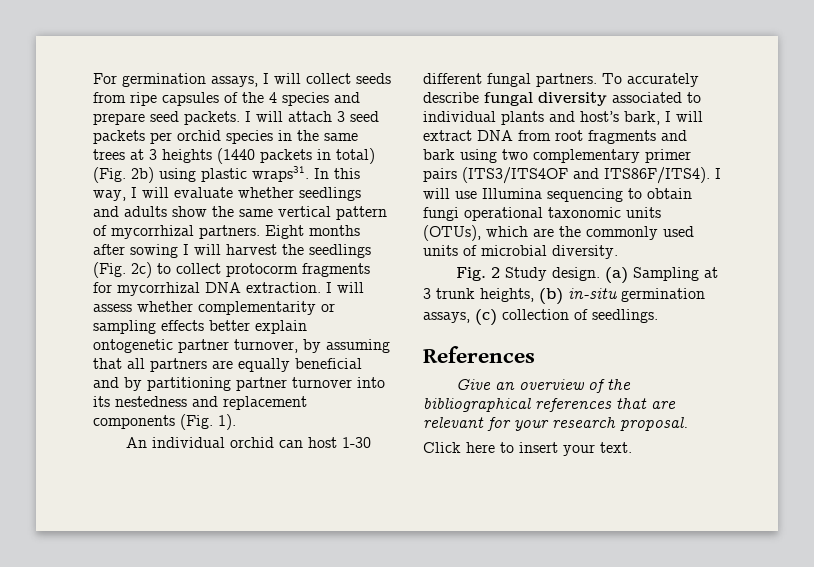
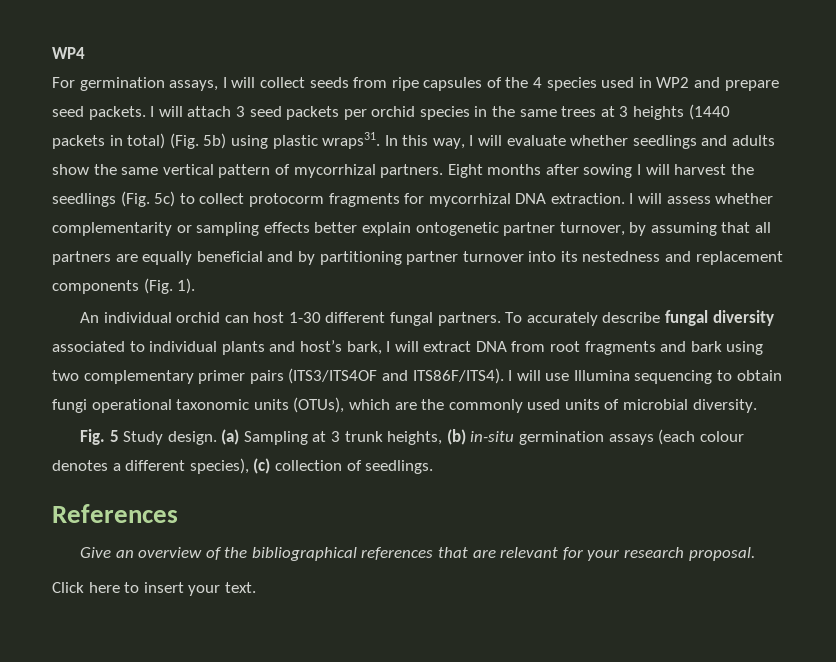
+ WP4
- For germination assays, I will collect seeds from ripe capsules of the 4 species and prepare seed packets.
+ For germination assays, I will collect seeds from ripe capsules of the 4 species used in WP2 and prepare seed packets.
- I will attach 3 seed packets per orchid species in the same trees at 3 heights (1440 packets in total) (Fig. 2b) using plastic wraps31.
+ I will attach 3 seed packets per orchid species in the same trees at 3 heights (1440 packets in total) (Fig. 5b) using plastic wraps31.
- Eight months after sowing I will harvest the seedlings (Fig. 2c) to collect protocorm fragments for mycorrhizal DNA extraction.
+ Eight months after sowing I will harvest the seedlings (Fig. 5c) to collect protocorm fragments for mycorrhizal DNA extraction.
- Fig. 2 Study design.
+ Fig. 5 Study design.
- (a) Sampling at 3 trunk heights, (b) in-situ germination assays, (c) collection of seedlings.
+ (a) Sampling at 3 trunk heights, (b) in-situ germination assays (each colour denotes a different species), (c) collection of seedlings.

